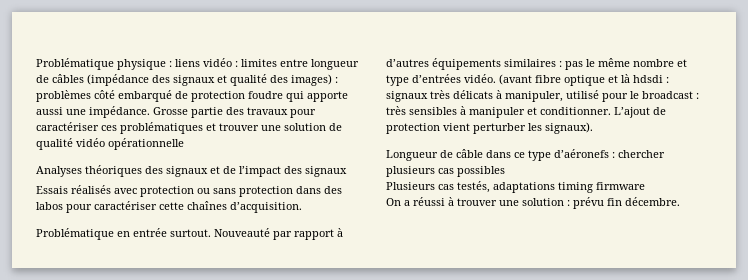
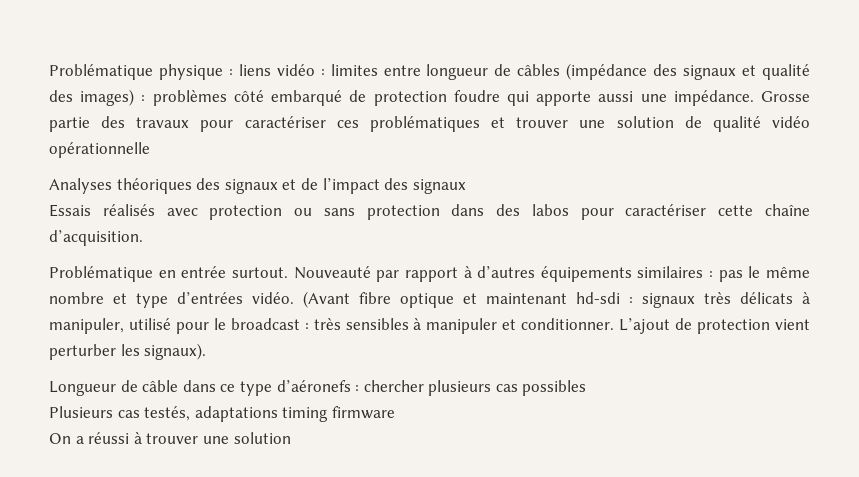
- Essais réalisés avec protection ou sans protection dans des labos pour caractériser cette chaînes d’acquisition.
+ Essais réalisés avec protection ou sans protection dans des labos pour caractériser cette chaîne d’acquisition.
- (avant fibre optique et là hdsdi : signaux très délicats à manipuler, utilisé pour le broadcast : très sensibles à manipuler et conditionner.
+ (Avant fibre optique et maintenant hd-sdi : signaux très délicats à manipuler, utilisé pour le broadcast : très sensibles à manipuler et conditionner.
- On a réussi à trouver une solution : prévu fin décembre.
+ On a réussi à trouver une solution

